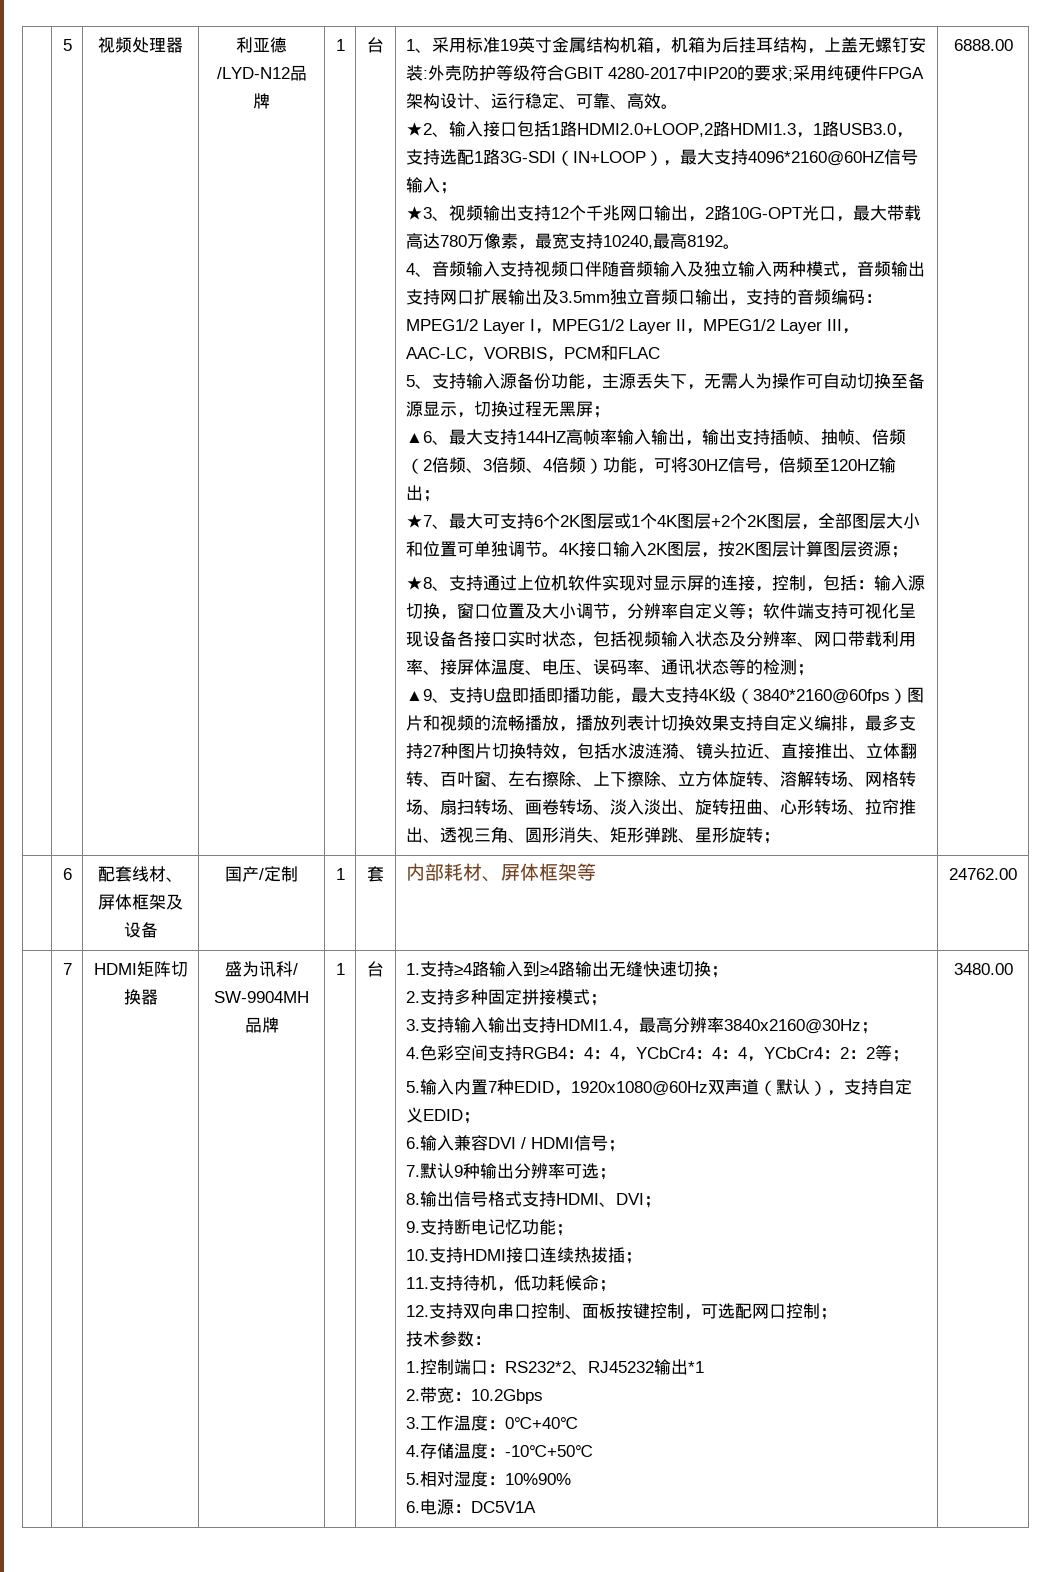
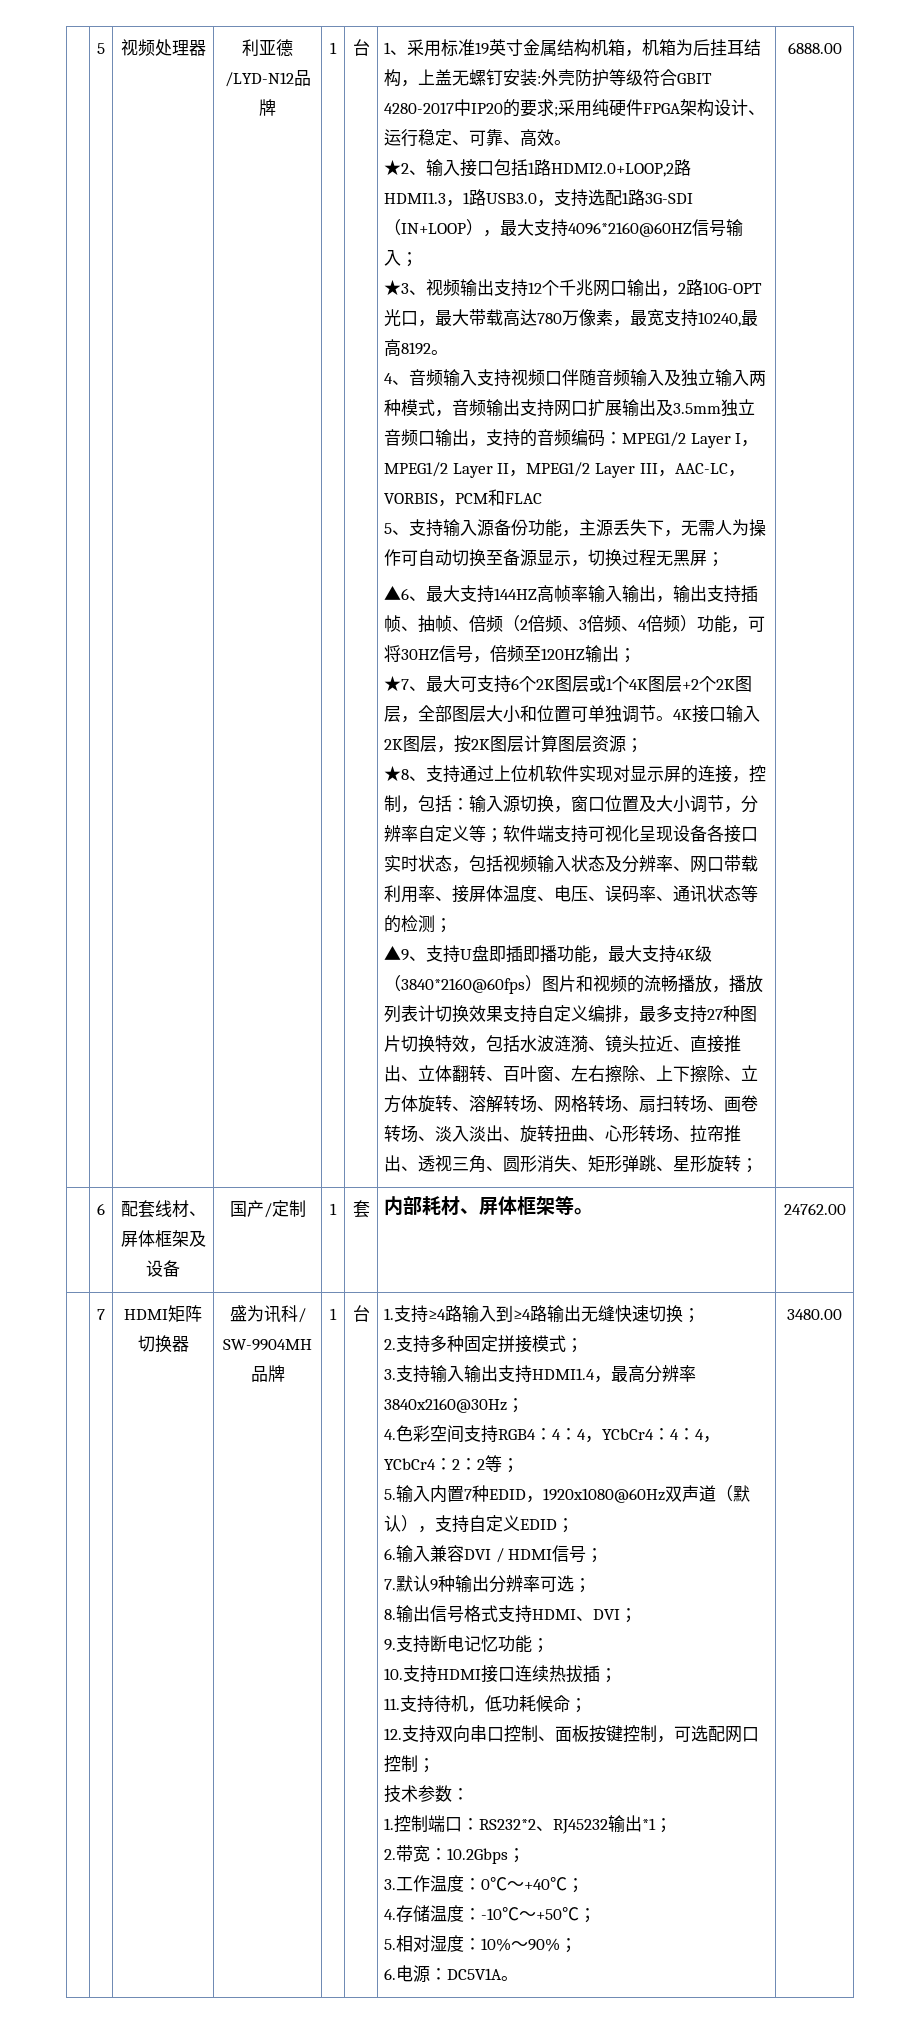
- | 6 | 配套线材、屏体框架及设备 | 国产/定制 | 1 | 套 | 内部耗材、屏体框架等 | 24762.00
+ | 6 | 配套线材、屏体框架及设备 | 国产/定制 | 1 | 套 | 内部耗材、屏体框架等。 | 24762.00
- 1.控制端口：RS232*2、RJ45232输出*1
+ 1.控制端口：RS232*2、RJ45232输出*1；
- 2.带宽：10.2Gbps
+ 2.带宽：10.2Gbps；
- 3.工作温度：0℃+40℃
+ 3.工作温度：0℃～+40℃；
- 4.存储温度：-10℃+50℃
+ 4.存储温度：-10℃～+50℃；
- 5.相对湿度：10%90%
+ 5.相对湿度：10%～90%；
- 6.电源：DC5V1A
+ 6.电源：DC5V1A。

